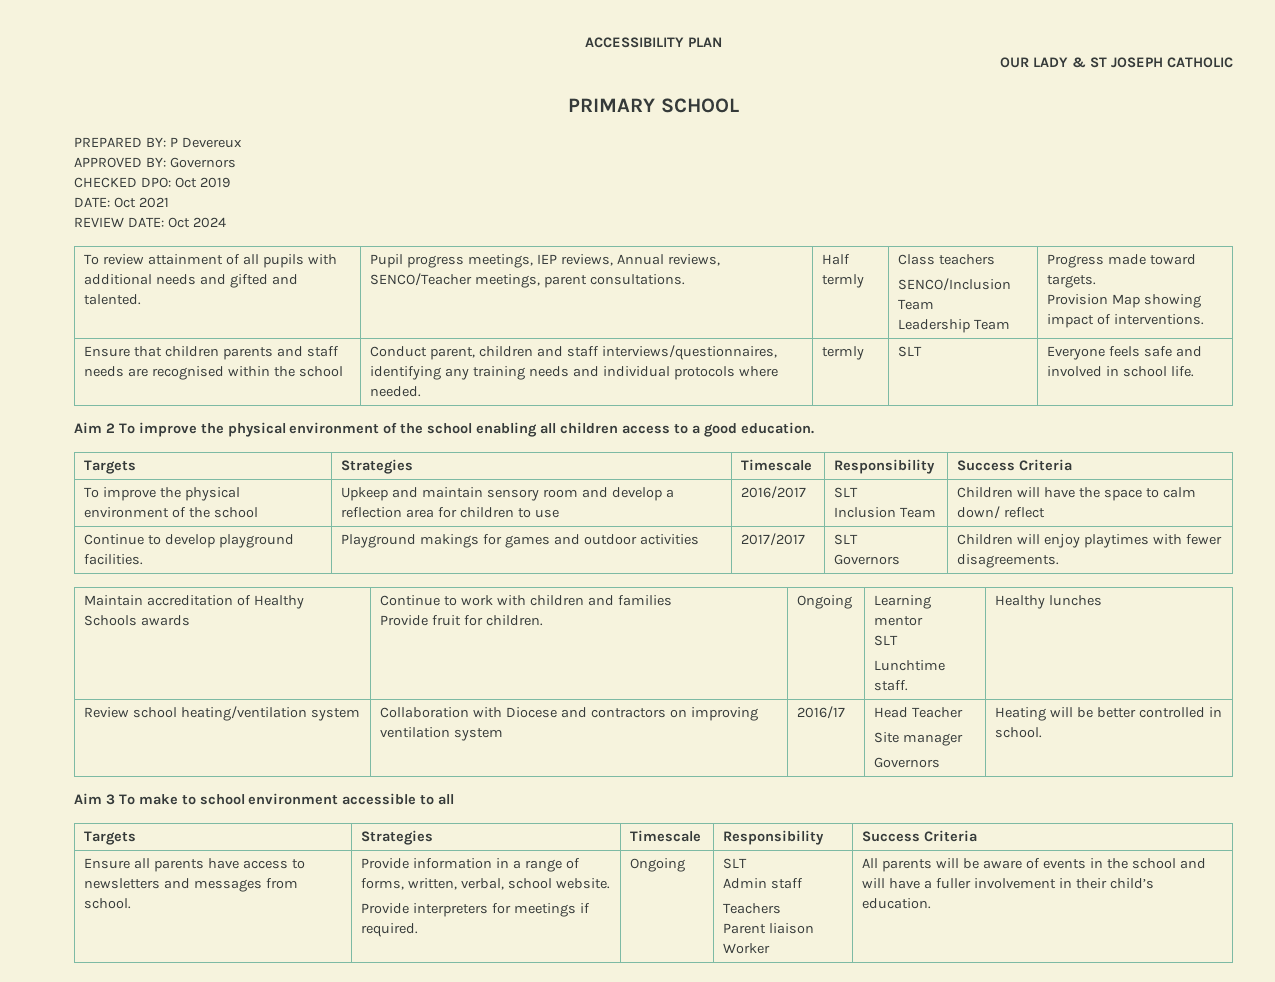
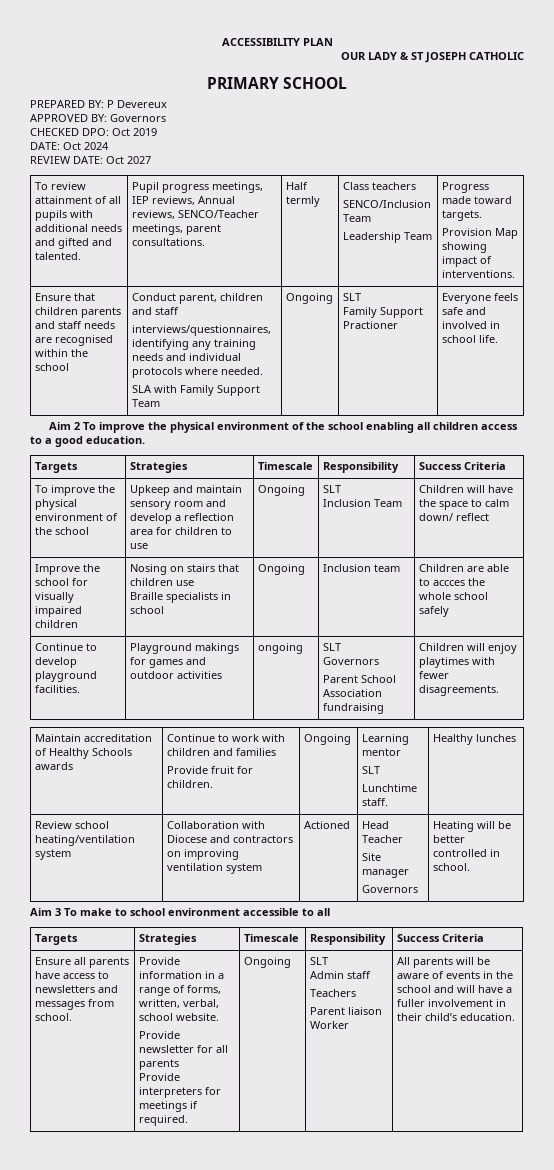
- DATE: Oct 2021
+ DATE: Oct 2024
- REVIEW DATE: Oct 2024
+ REVIEW DATE: Oct 2027
- Conduct parent, children and staff interviews/questionnaires, identifying any training needs and individual protocols where needed.
+ Conduct parent, children and staff
+ interviews/questionnaires, identifying any training needs and individual protocols where needed.
- termly | SLT
+ SLA with Family Support Team | Ongoing | SLT
+ Family Support Practioner
- To improve the physical environment of the school | Upkeep and maintain sensory room and develop a reflection area for children to use | 2016/2017 | SLT
+ To improve the physical environment of the school | Upkeep and maintain sensory room and develop a reflection area for children to use | Ongoing | SLT
+ Improve the school for visually impaired children | Nosing on stairs that children use
+ Braille specialists in school | Ongoing | Inclusion team | Children are able to accces the whole school safely
- Continue to develop playground facilities. | Playground makings for games and outdoor activities | 2017/2017 | SLT
- Governors | Children will enjoy playtimes with fewer disagreements.
+ Continue to develop playground facilities. | Playground makings for games and outdoor activities | ongoing | SLT
+ Governors
+ Parent School Association fundraising | Children will enjoy playtimes with fewer disagreements.
- Review school heating/ventilation system | Collaboration with Diocese and contractors on improving ventilation system | 2016/17 | Head Teacher
+ Review school heating/ventilation system | Collaboration with Diocese and contractors on improving ventilation system | Actioned | Head Teacher
+ Provide newsletter for all parents

